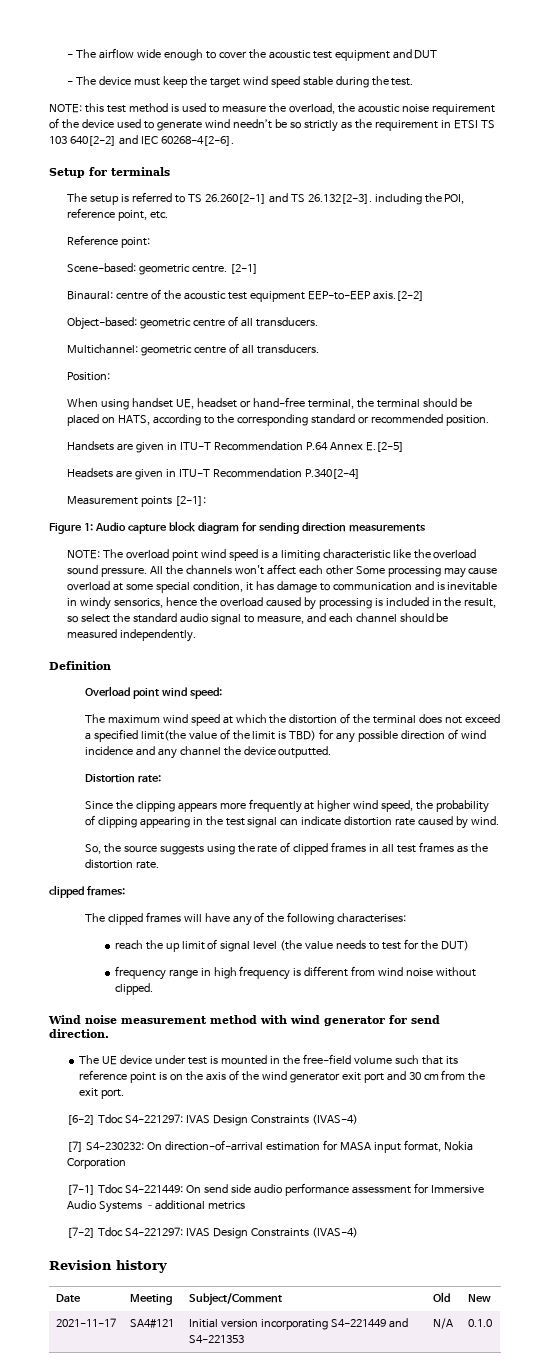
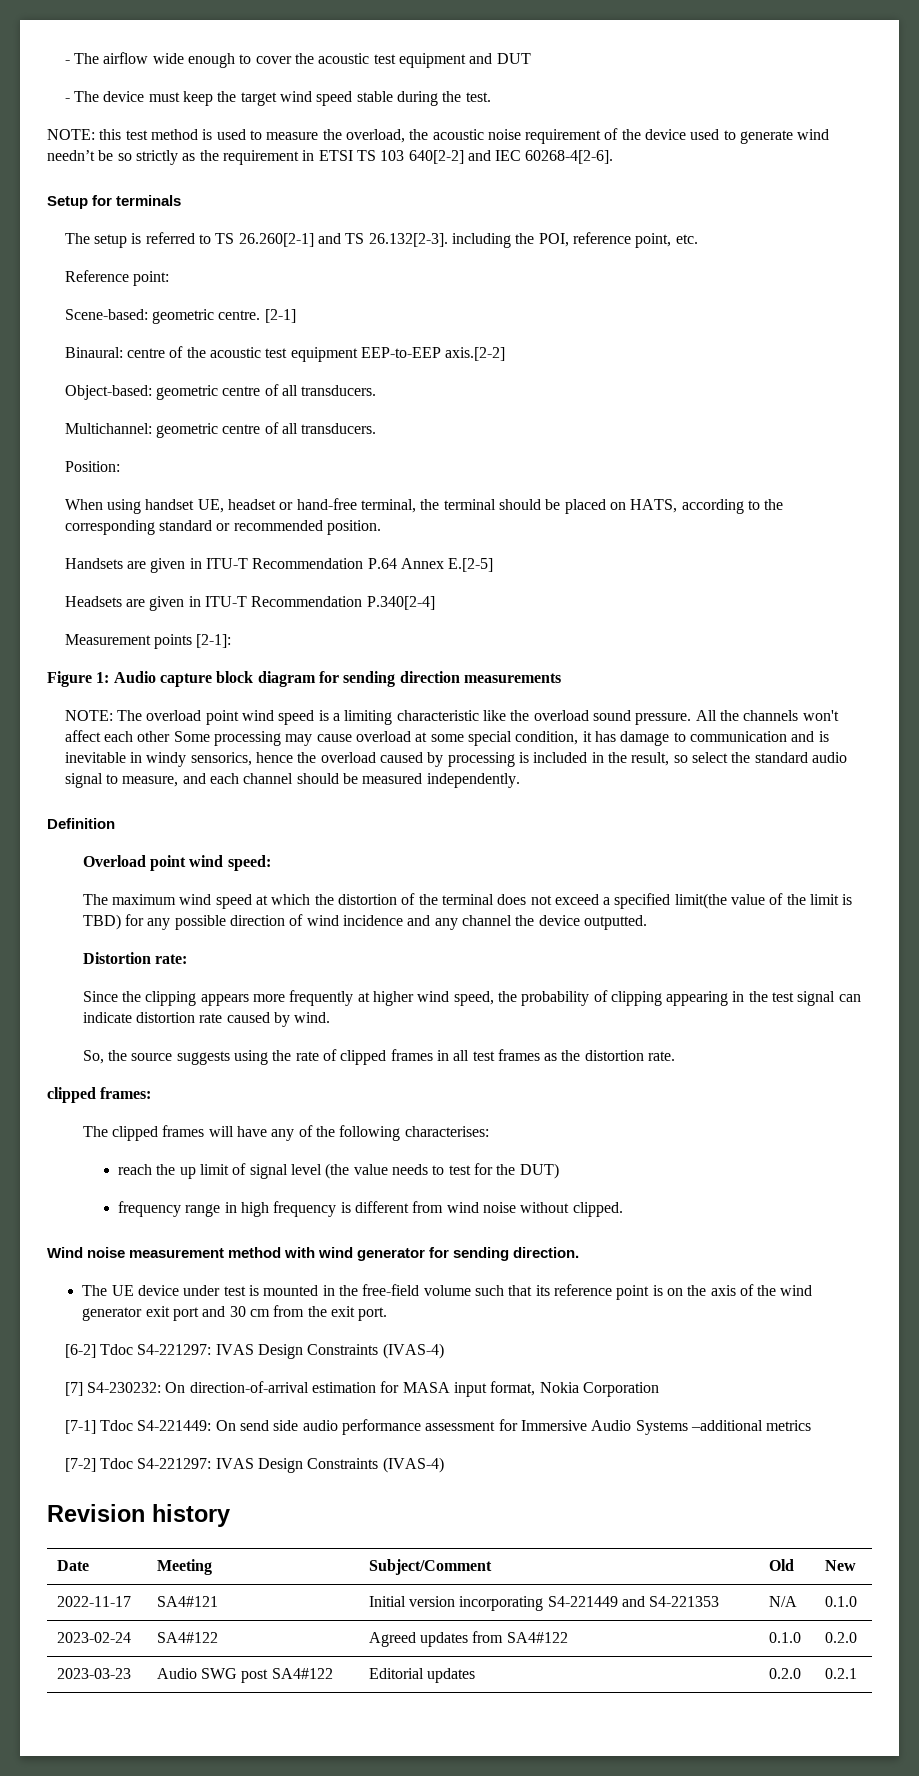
- Wind noise measurement method with wind generator for send direction.
+ Wind noise measurement method with wind generator for sending direction.
- 2021-11-17 | SA4#121 | Initial version incorporating S4-221449 and S4-221353 | N/A | 0.1.0
+ 2022-11-17 | SA4#121 | Initial version incorporating S4-221449 and S4-221353 | N/A | 0.1.0
+ 2023-02-24 | SA4#122 | Agreed updates from SA4#122 | 0.1.0 | 0.2.0
+ 2023-03-23 | Audio SWG post SA4#122 | Editorial updates | 0.2.0 | 0.2.1

